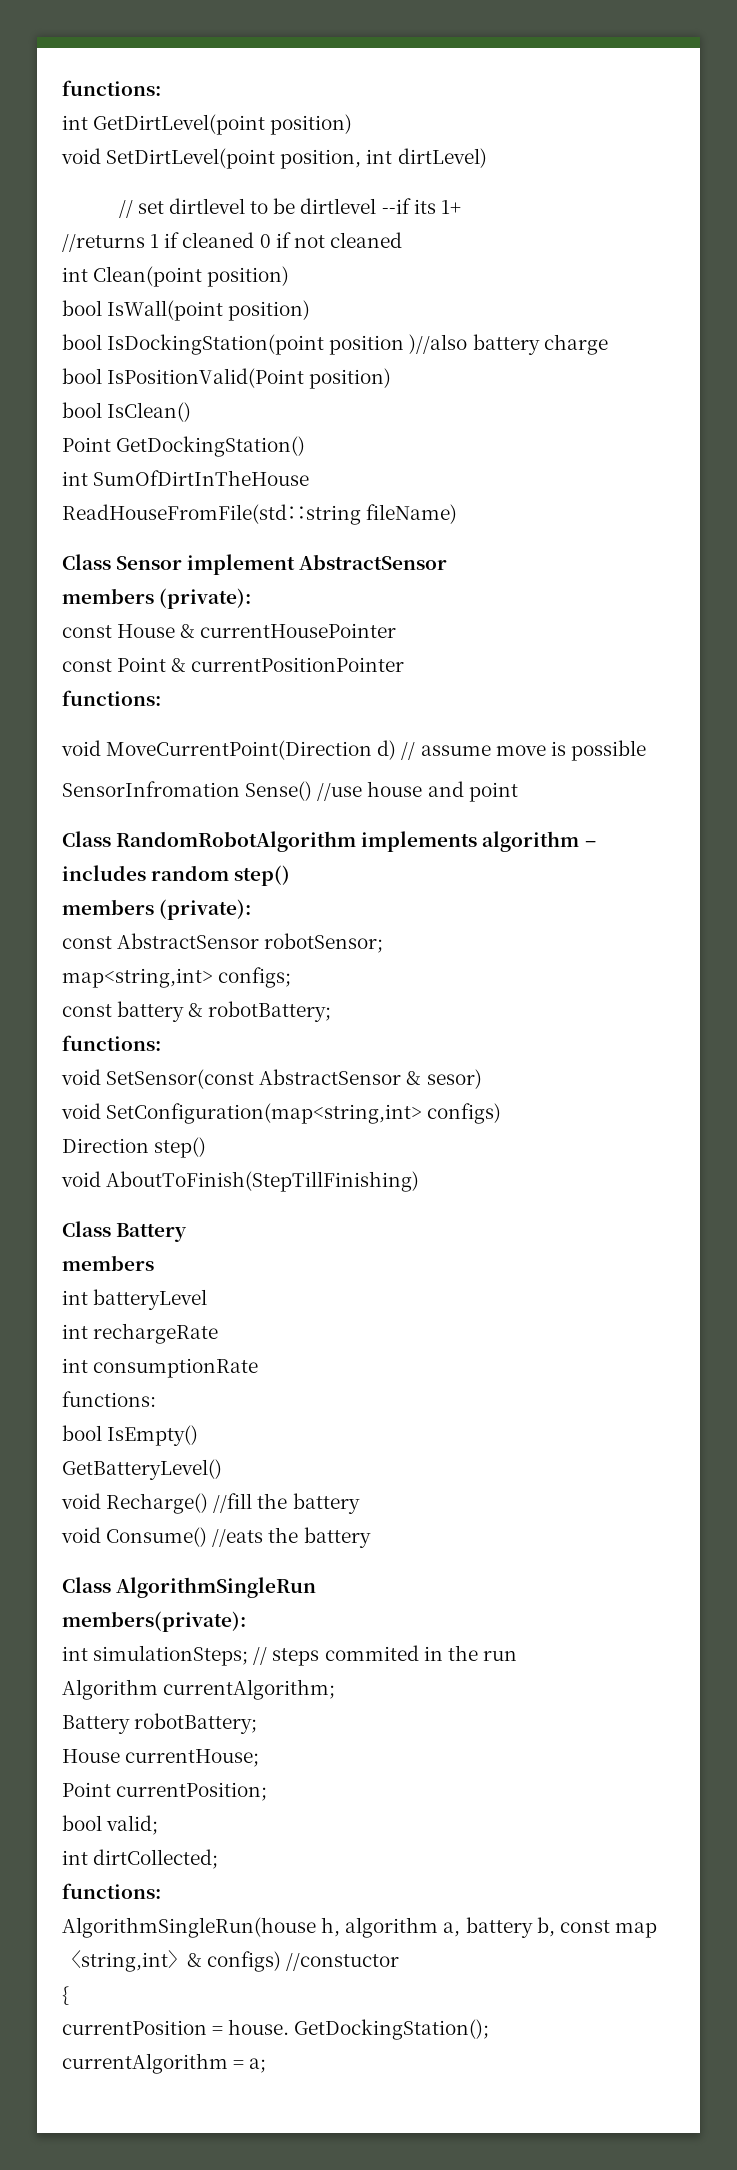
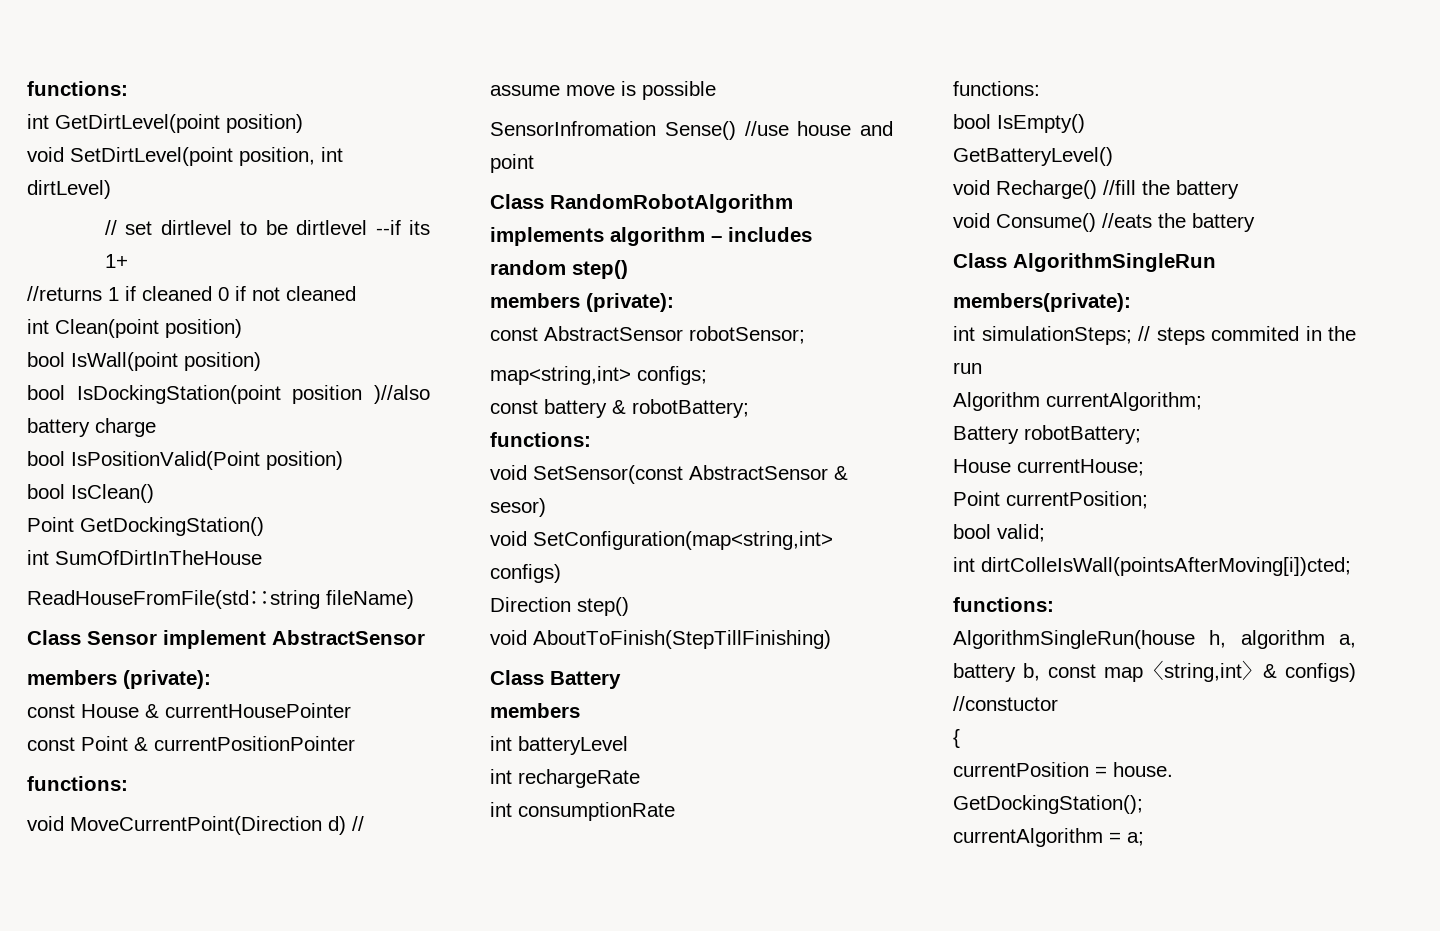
- int dirtCollected;
+ int dirtColleIsWall(pointsAfterMoving[i])cted;

